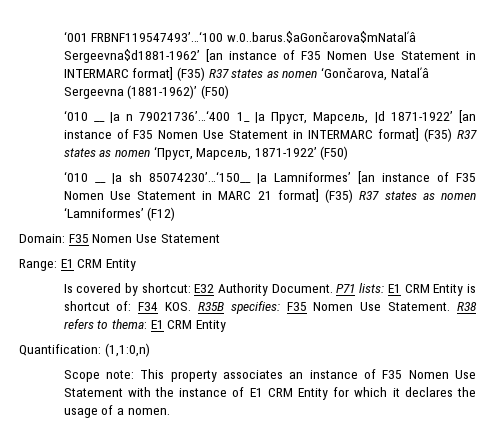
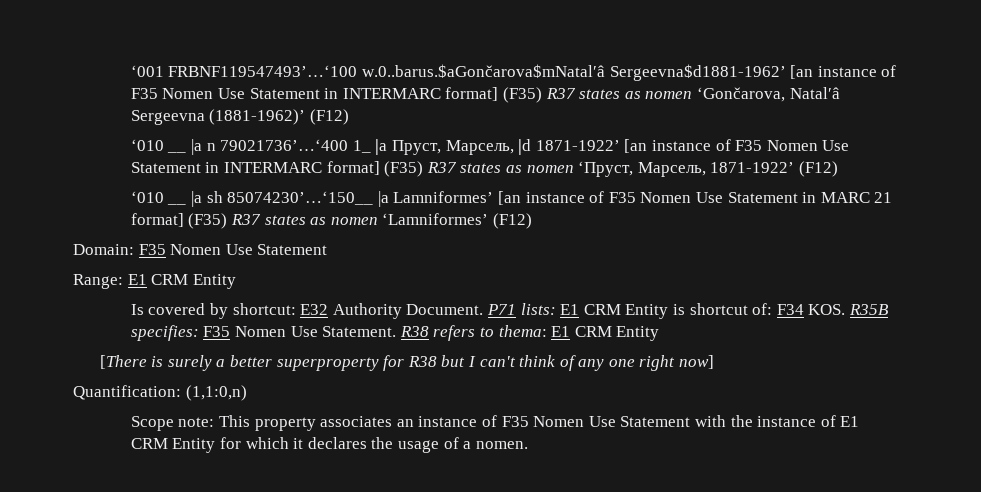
- ‘001 FRBNF119547493’…‘100 w.0..barus.$aGončarova$mNatalʹâ Sergeevna$d1881-1962’ [an instance of F35 Nomen Use Statement in INTERMARC format] (F35) R37 states as nomen ‘Gončarova, Natalʹâ Sergeevna (1881-1962)’ (F50)
+ ‘001 FRBNF119547493’…‘100 w.0..barus.$aGončarova$mNatalʹâ Sergeevna$d1881-1962’ [an instance of F35 Nomen Use Statement in INTERMARC format] (F35) R37 states as nomen ‘Gončarova, Natalʹâ Sergeevna (1881-1962)’ (F12)
- ‘010 __ |a n 79021736’…‘400 1_ |a Пруст, Марсель, |d 1871-1922’ [an instance of F35 Nomen Use Statement in INTERMARC format] (F35) R37 states as nomen ‘Пруст, Марсель, 1871-1922’ (F50)
+ ‘010 __ |a n 79021736’…‘400 1_ |a Пруст, Марсель, |d 1871-1922’ [an instance of F35 Nomen Use Statement in INTERMARC format] (F35) R37 states as nomen ‘Пруст, Марсель, 1871-1922’ (F12)
+ [There is surely a better superproperty for R38 but I can't think of any one right now]

